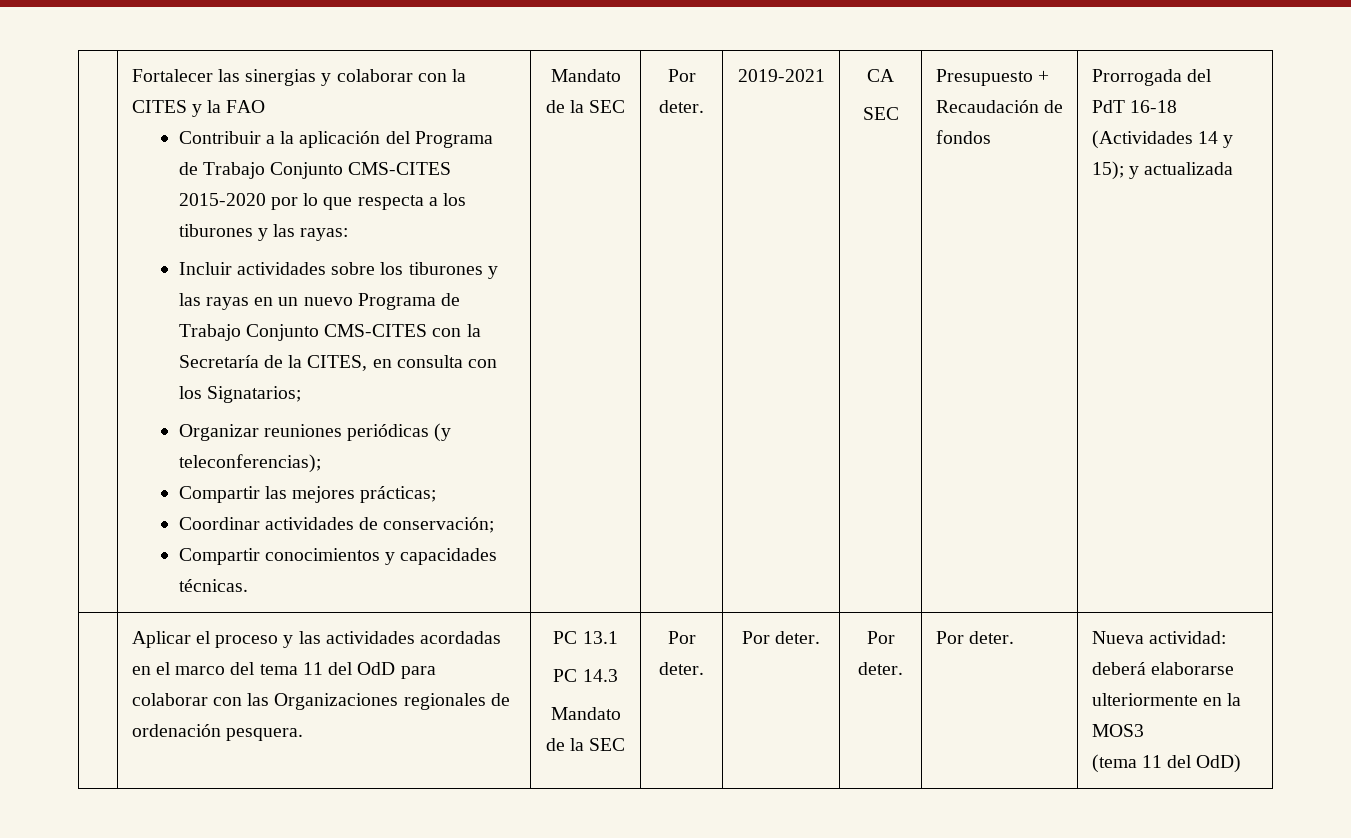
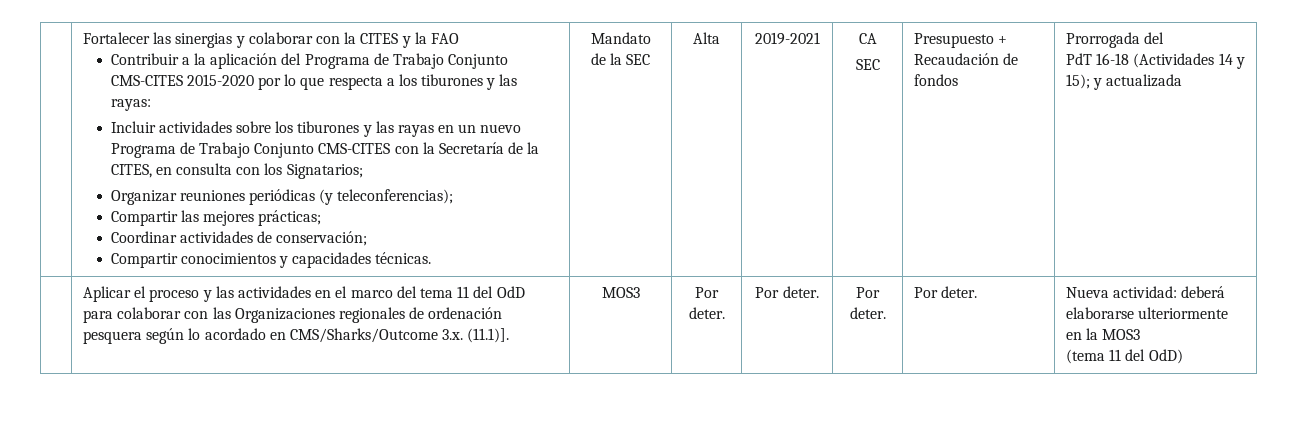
- Compartir conocimientos y capacidades técnicas. | Mandato de la SEC | Por deter.
+ Compartir conocimientos y capacidades técnicas. | Mandato de la SEC | Alta
- Aplicar el proceso y las actividades acordadas en el marco del tema 11 del OdD para colaborar con las Organizaciones regionales de ordenación pesquera. | PC 13.1
- PC 14.3
- Mandato de la SEC
+ Aplicar el proceso y las actividades en el marco del tema 11 del OdD para colaborar con las Organizaciones regionales de ordenación pesquera según lo acordado en CMS/Sharks/Outcome 3.x. (11.1)]. | MOS3

